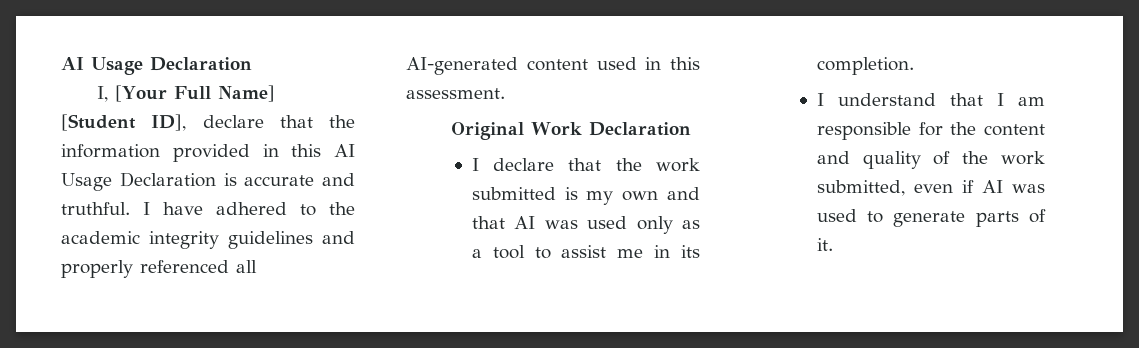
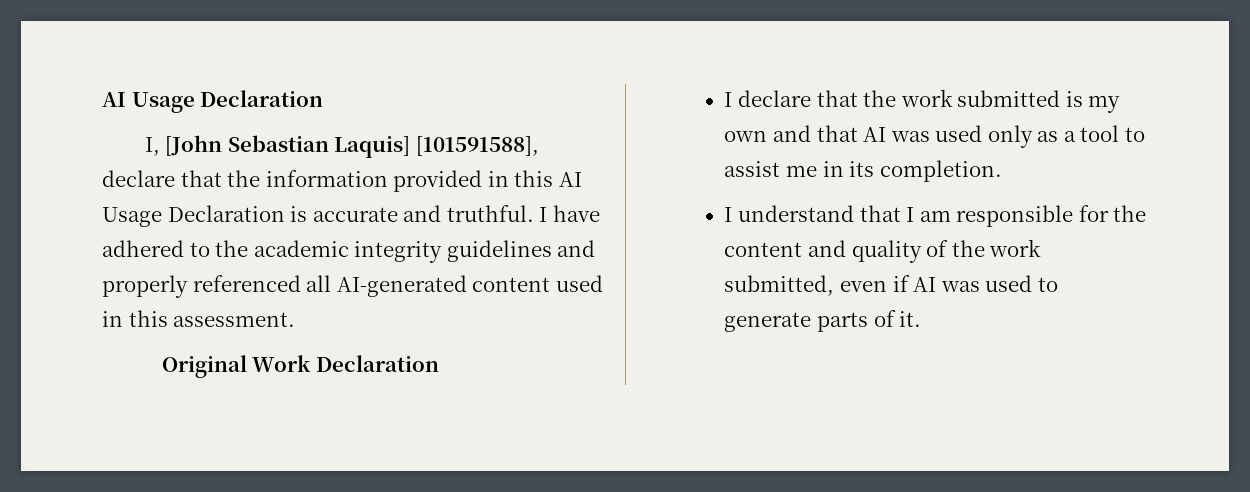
- I, [Your Full Name] [Student ID], declare that the information provided in this AI Usage Declaration is accurate and truthful.
+ I, [John Sebastian Laquis] [101591588], declare that the information provided in this AI Usage Declaration is accurate and truthful.

